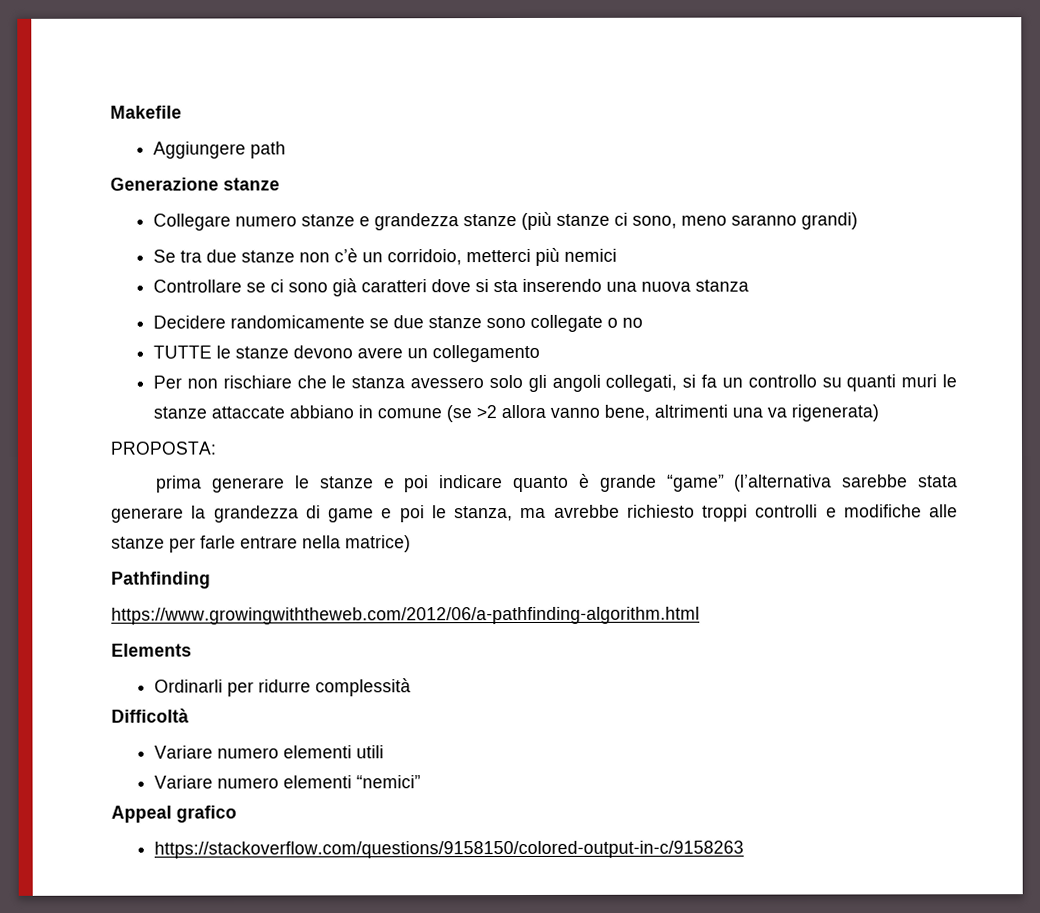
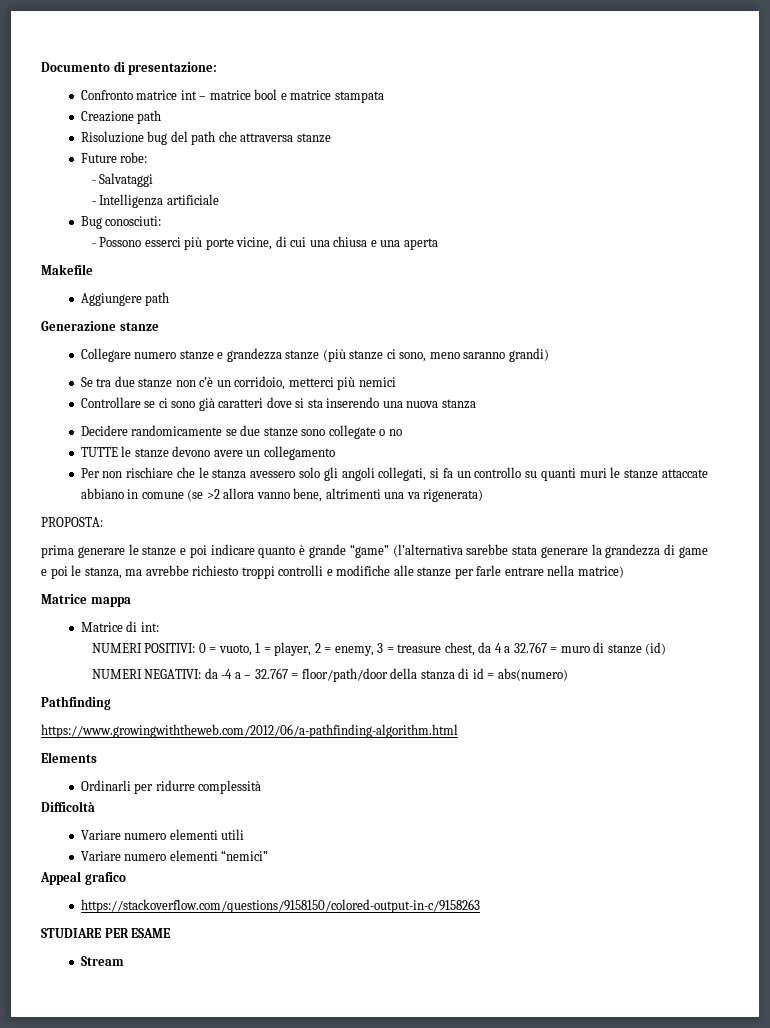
+ Documento di presentazione:
+ Confronto matrice int – matrice bool e matrice stampata
+ Creazione path
+ Risoluzione bug del path che attraversa stanze
+ Future robe:
+ - Salvataggi
+ - Intelligenza artificiale
+ Bug conosciuti:
+ - Possono esserci più porte vicine, di cui una chiusa e una aperta
+ Matrice mappa
+ Matrice di int:
+ NUMERI POSITIVI: 0 = vuoto, 1 = player, 2 = enemy, 3 = treasure chest, da 4 a 32.767 = muro di stanze (id)
+ NUMERI NEGATIVI: da -4 a – 32.767 = floor/path/door della stanza di id = abs(numero)
+ STUDIARE PER ESAME
+ Stream

